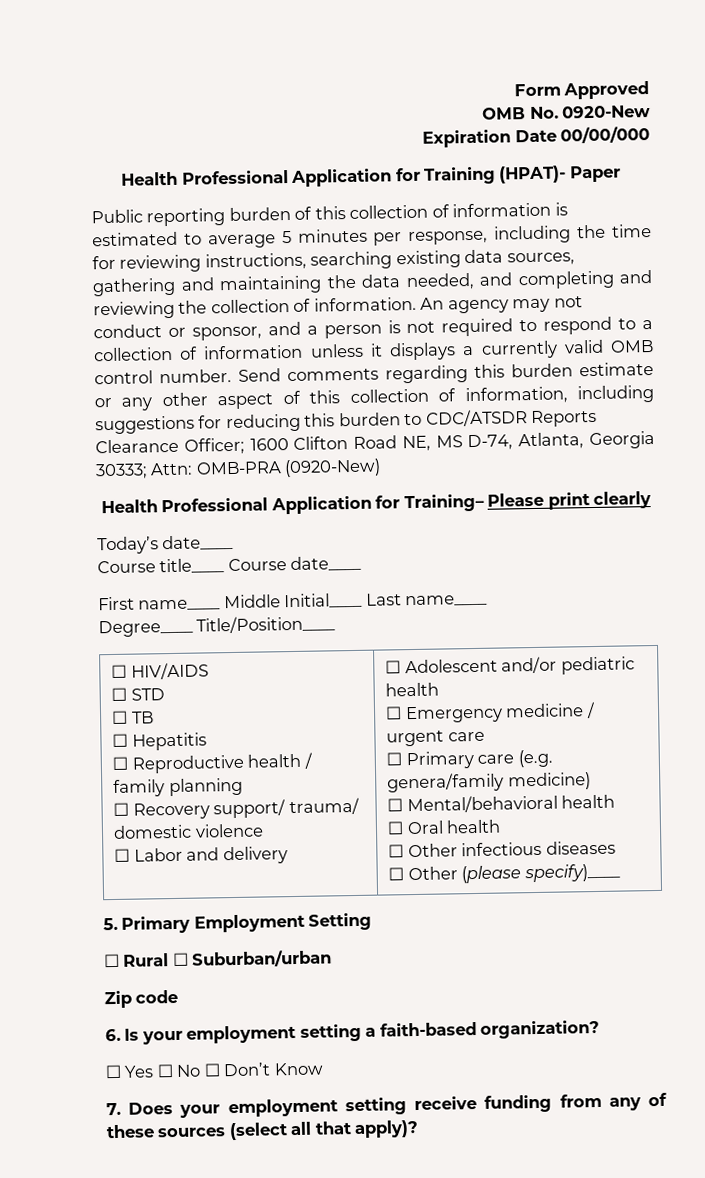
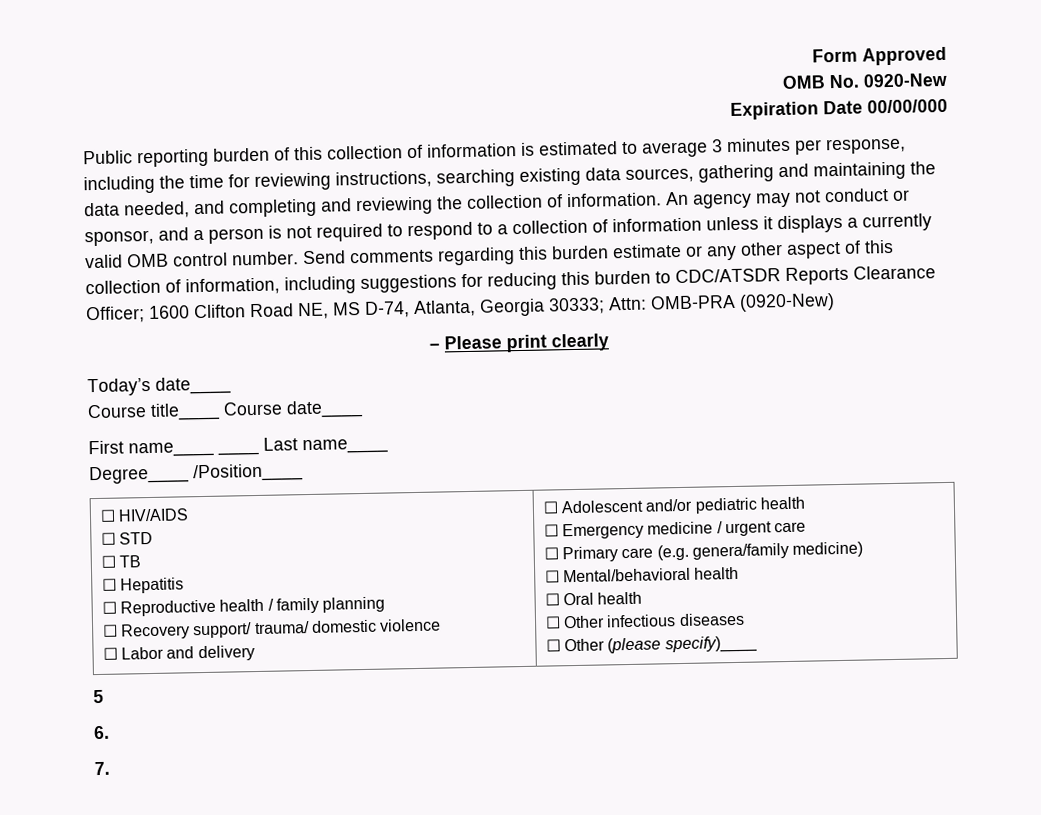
- Health Professional Application for Training (HPAT)- Paper
- Public reporting burden of this collection of information is estimated to average 5 minutes per response, including the time for reviewing instructions, searching existing data sources, gathering and maintaining the data needed, and completing and reviewing the collection of information.
+ Public reporting burden of this collection of information is estimated to average 3 minutes per response, including the time for reviewing instructions, searching existing data sources, gathering and maintaining the data needed, and completing and reviewing the collection of information.
- Health Professional Application for Training– Please print clearly
+ – Please print clearly
- First name____ Middle Initial____ Last name____
+ First name____ ____ Last name____
- Degree____ Title/Position____
+ Degree____ /Position____
- 5. Primary Employment Setting
- ☐ Rural ☐ Suburban/urban
- Zip code
- 6. Is your employment setting a faith-based organization?
- ☐ Yes ☐ No ☐ Don’t Know
- 7. Does your employment setting receive funding from any of these sources (select all that apply)?
+ 5
+ 6.
+ 7.

